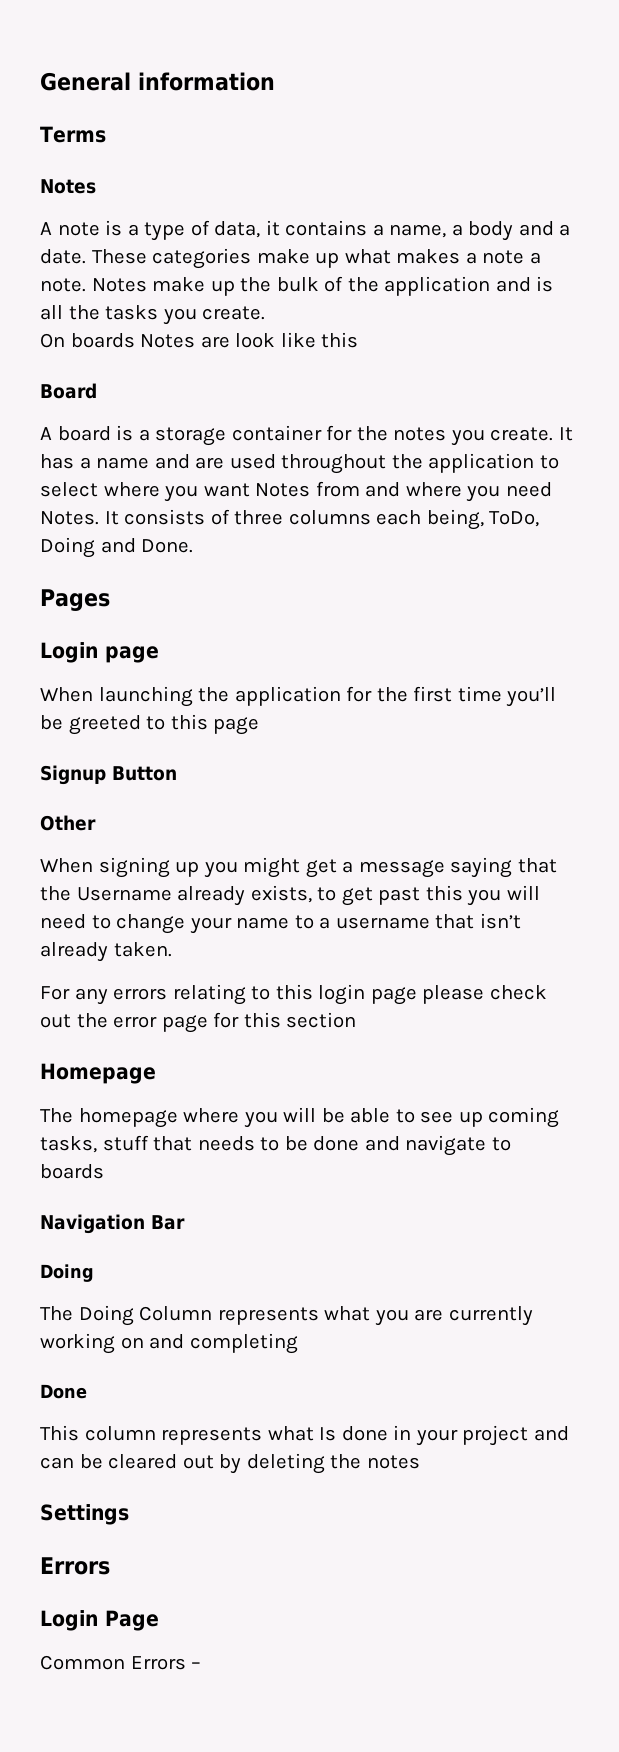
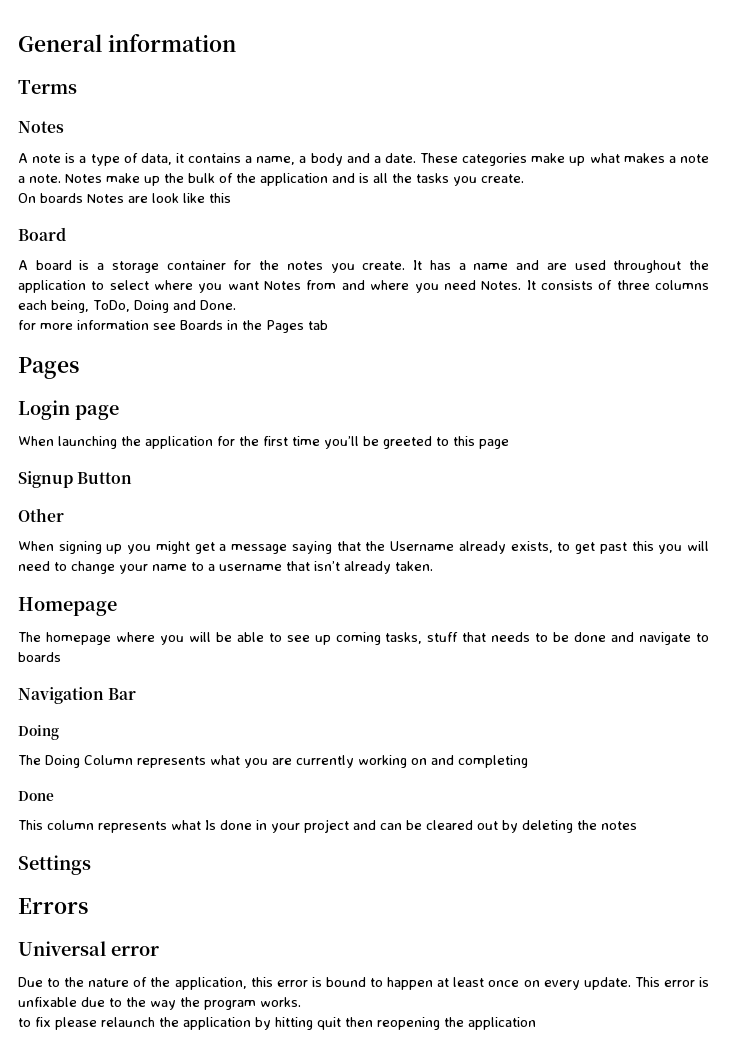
+ for more information see Boards in the Pages tab
- For any errors relating to this login page please check out the error page for this section
- Login Page
- Common Errors –
+ Universal error
+ Due to the nature of the application, this error is bound to happen at least once on every update. This error is unfixable due to the way the program works.
+ to fix please relaunch the application by hitting quit then reopening the application

